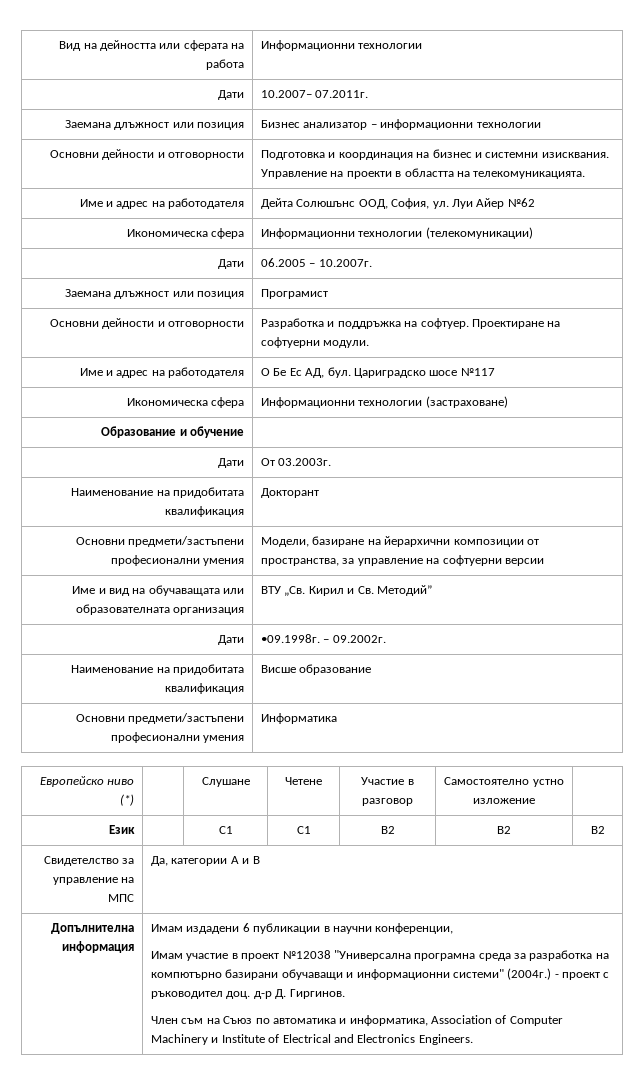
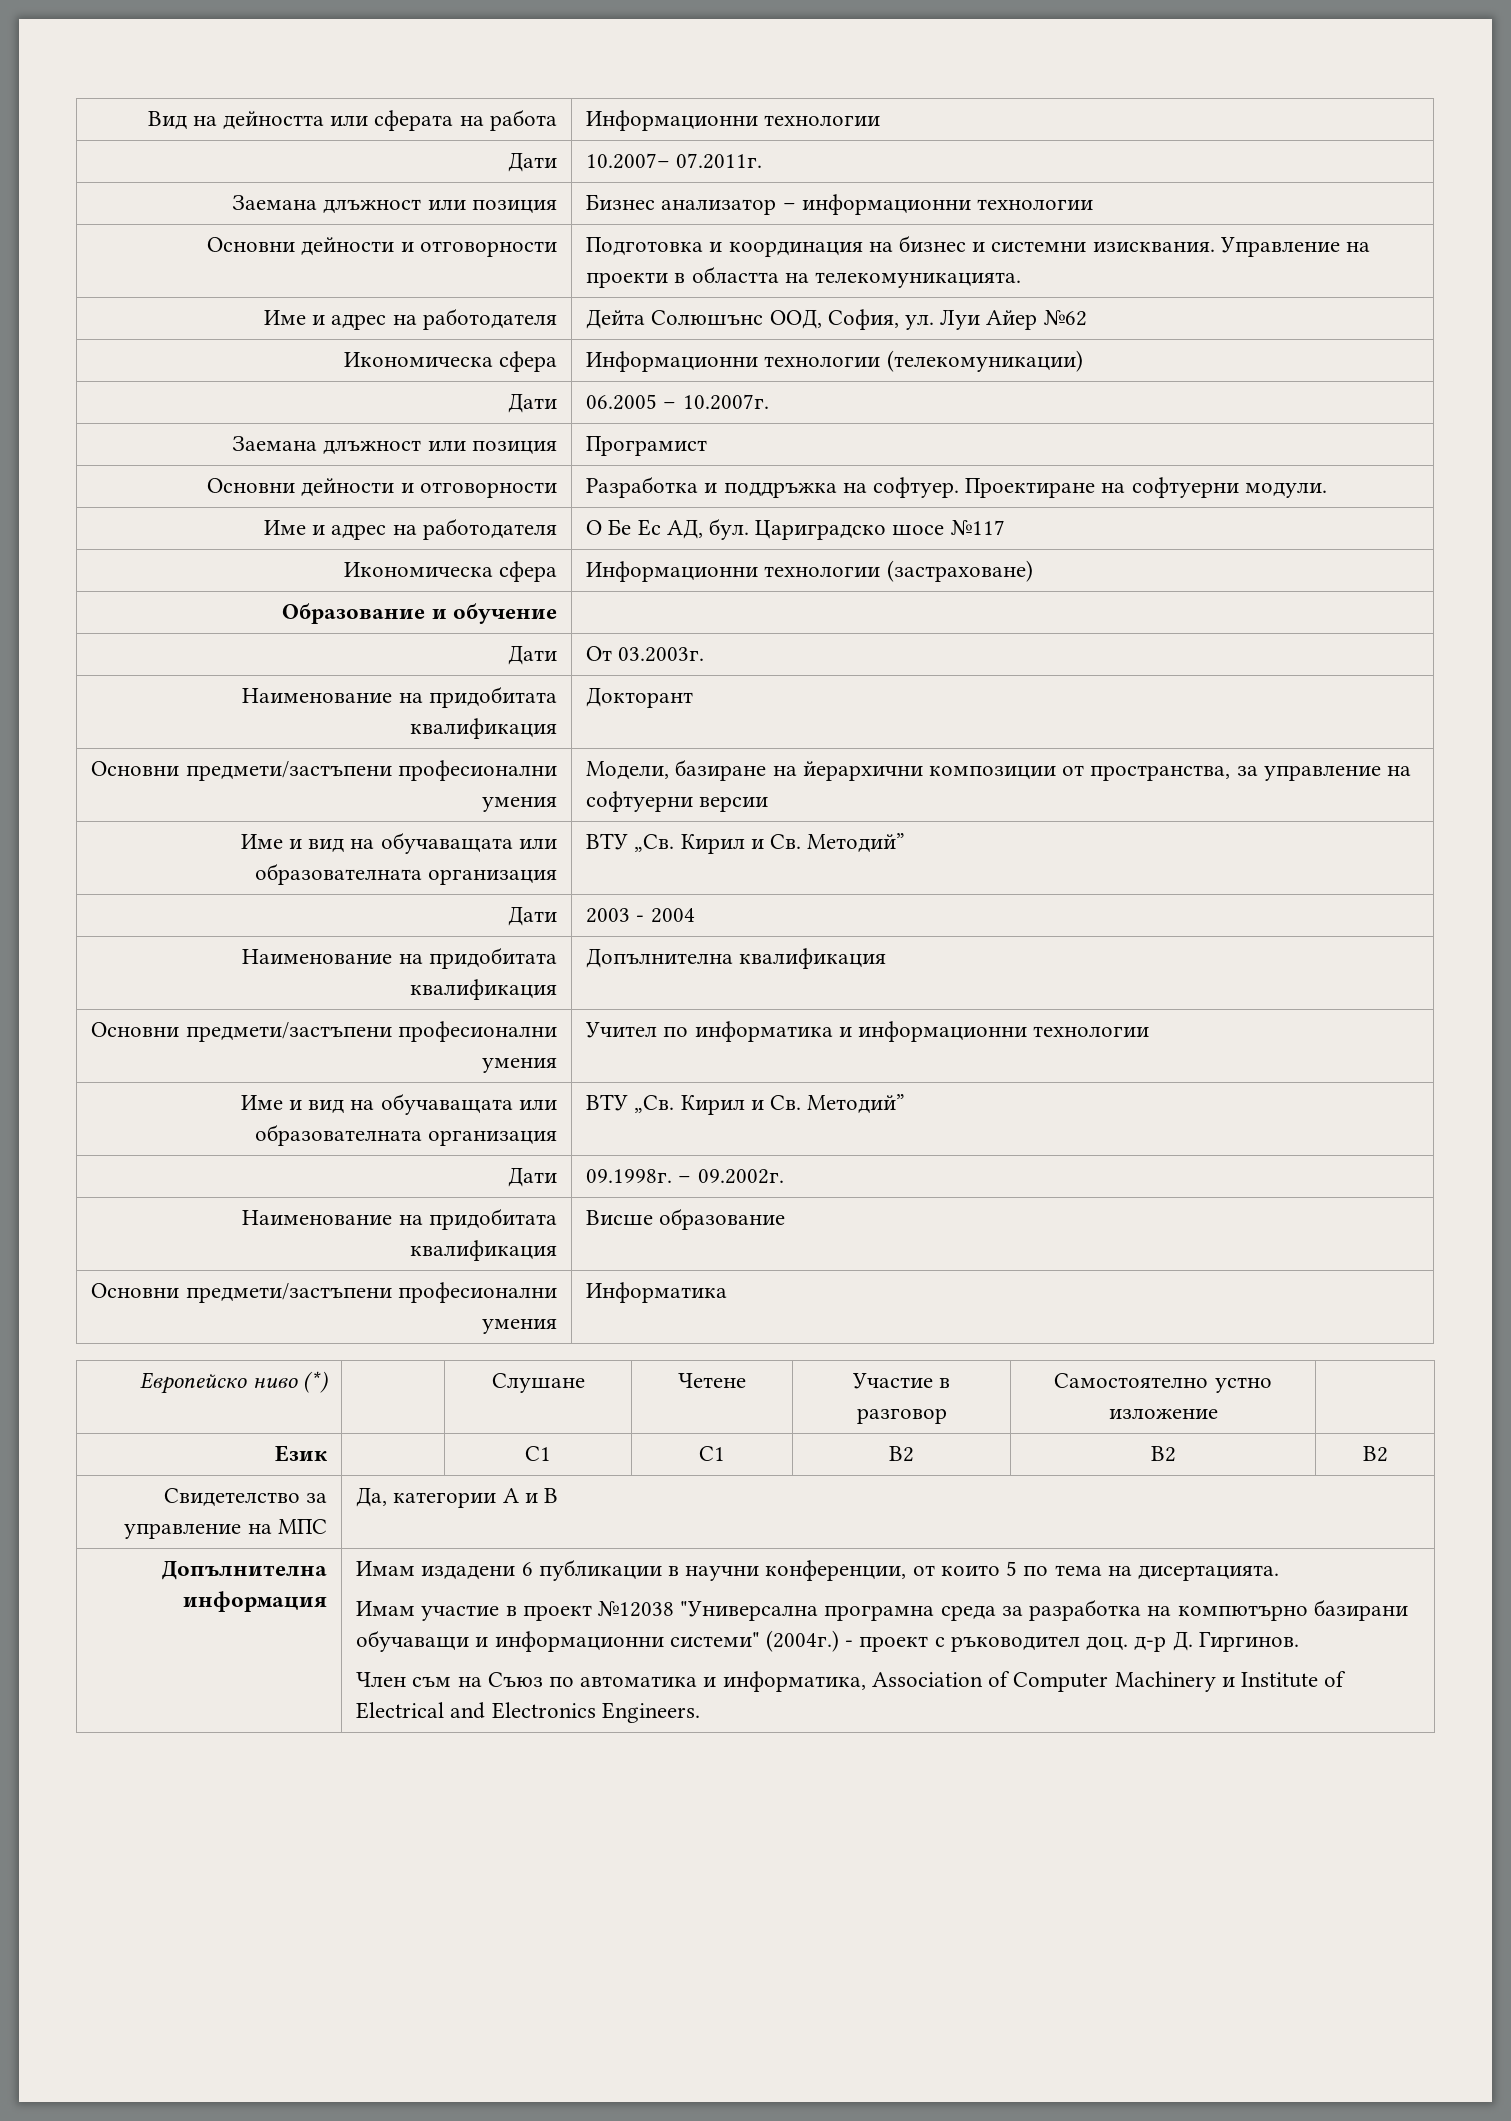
- Дати | •09.1998г. – 09.2002г.
+ Дати | 2003 - 2004
+ Наименование на придобитата квалификация | Допълнителна квалификация
+ Основни предмети/застъпени професионални умения | Учител по информатика и информационни технологии
+ Име и вид на обучаващата или образователната организация | ВТУ „Св. Кирил и Св. Методий”
+ Дати | 09.1998г. – 09.2002г.
- Имам издадени 6 публикации в научни конференции,
+ Имам издадени 6 публикации в научни конференции, от които 5 по тема на дисертацията.

